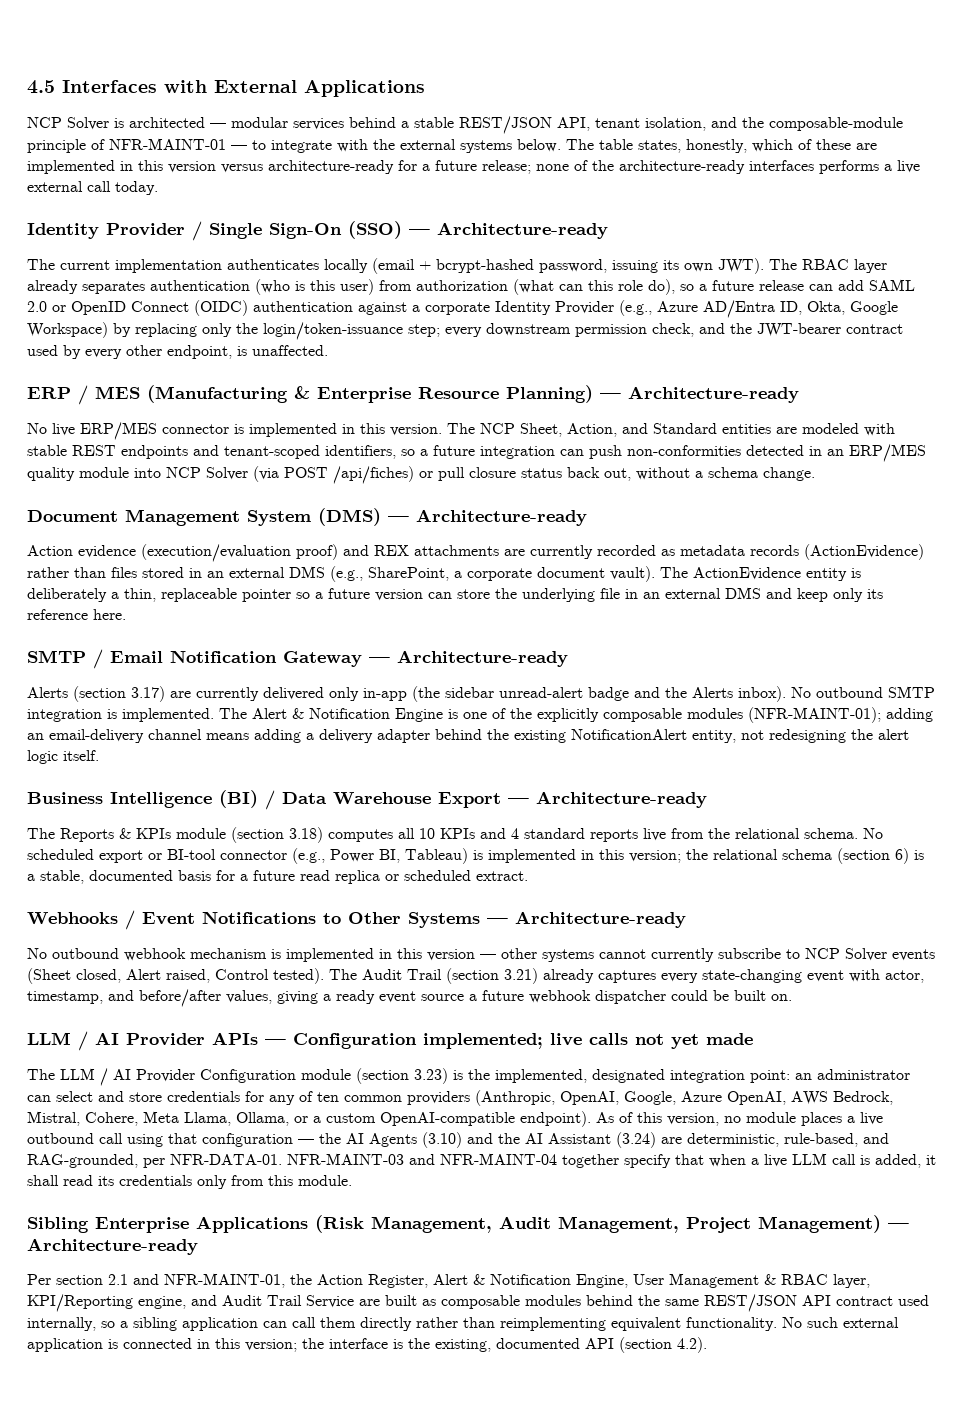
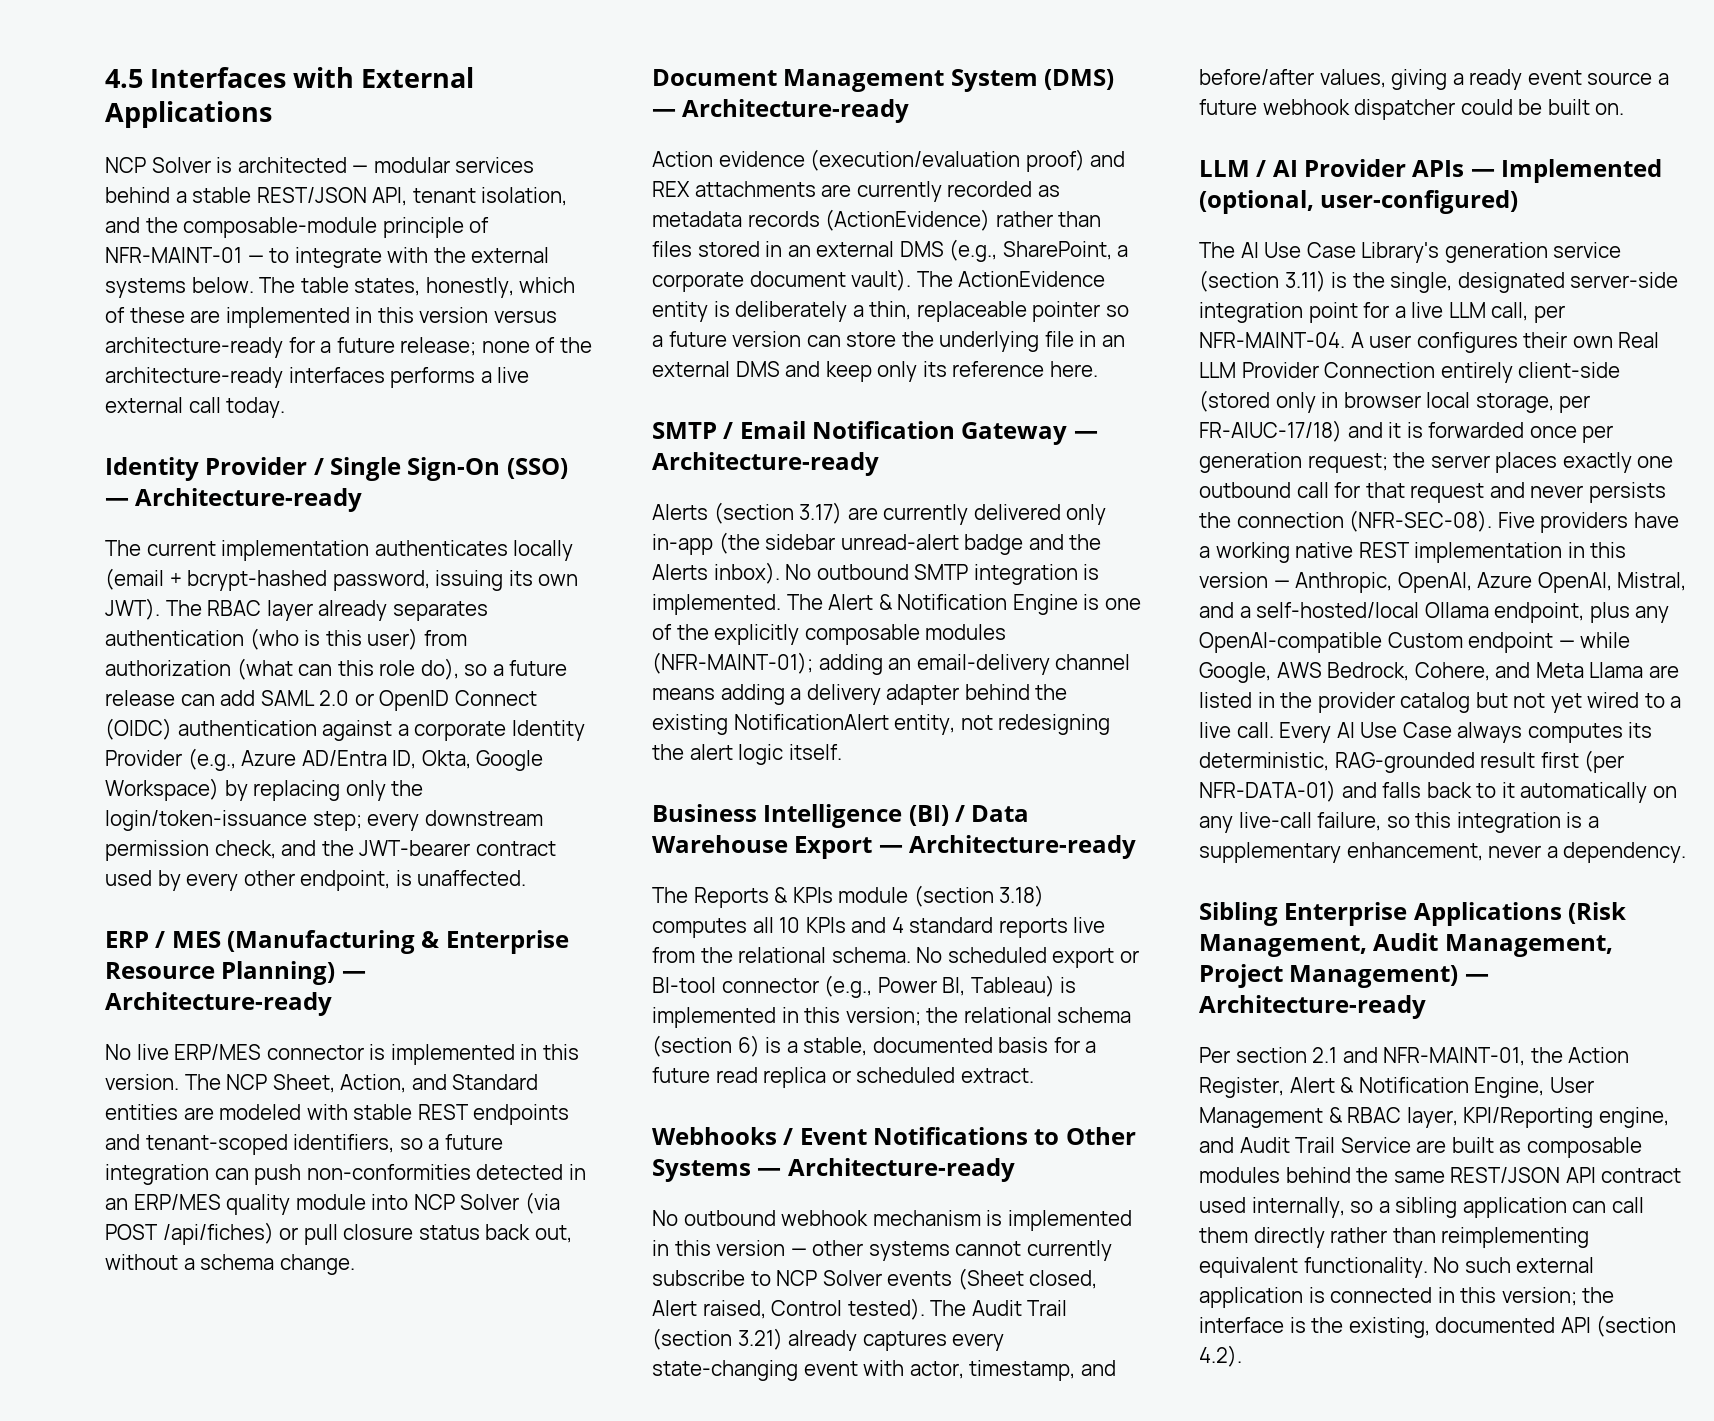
- LLM / AI Provider APIs — Configuration implemented; live calls not yet made
- The LLM / AI Provider Configuration module (section 3.23) is the implemented, designated integration point: an administrator can select and store credentials for any of ten common providers (Anthropic, OpenAI, Google, Azure OpenAI, AWS Bedrock, Mistral, Cohere, Meta Llama, Ollama, or a custom OpenAI-compatible endpoint). As of this version, no module places a live outbound call using that configuration — the AI Agents (3.10) and the AI Assistant (3.24) are deterministic, rule-based, and RAG-grounded, per NFR-DATA-01. NFR-MAINT-03 and NFR-MAINT-04 together specify that when a live LLM call is added, it shall read its credentials only from this module.
+ LLM / AI Provider APIs — Implemented (optional, user-configured)
+ The AI Use Case Library's generation service (section 3.11) is the single, designated server-side integration point for a live LLM call, per NFR-MAINT-04. A user configures their own Real LLM Provider Connection entirely client-side (stored only in browser local storage, per FR-AIUC-17/18) and it is forwarded once per generation request; the server places exactly one outbound call for that request and never persists the connection (NFR-SEC-08). Five providers have a working native REST implementation in this version — Anthropic, OpenAI, Azure OpenAI, Mistral, and a self-hosted/local Ollama endpoint, plus any OpenAI-compatible Custom endpoint — while Google, AWS Bedrock, Cohere, and Meta Llama are listed in the provider catalog but not yet wired to a live call. Every AI Use Case always computes its deterministic, RAG-grounded result first (per NFR-DATA-01) and falls back to it automatically on any live-call failure, so this integration is a supplementary enhancement, never a dependency.

